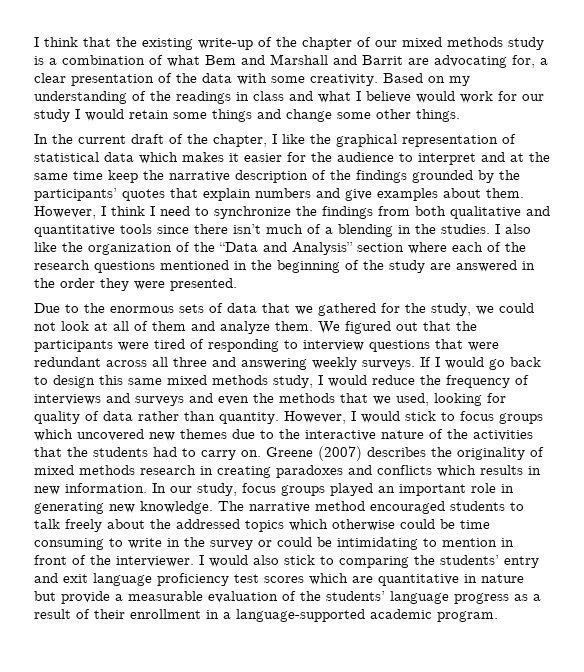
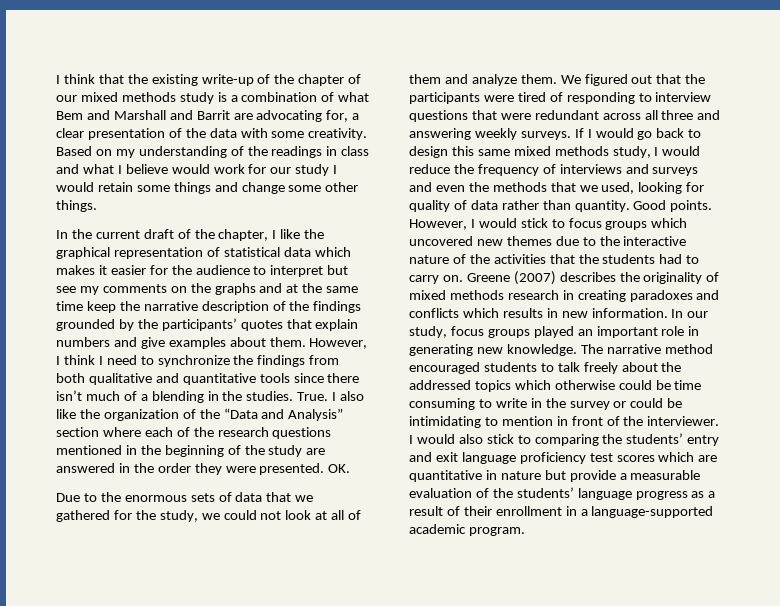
- In the current draft of the chapter, I like the graphical representation of statistical data which makes it easier for the audience to interpret and at the same time keep the narrative description of the findings grounded by the participants’ quotes that explain numbers and give examples about them.
+ In the current draft of the chapter, I like the graphical representation of statistical data which makes it easier for the audience to interpret but see my comments on the graphs and at the same time keep the narrative description of the findings grounded by the participants’ quotes that explain numbers and give examples about them.
+ True.
+ OK.
+ Good points.

